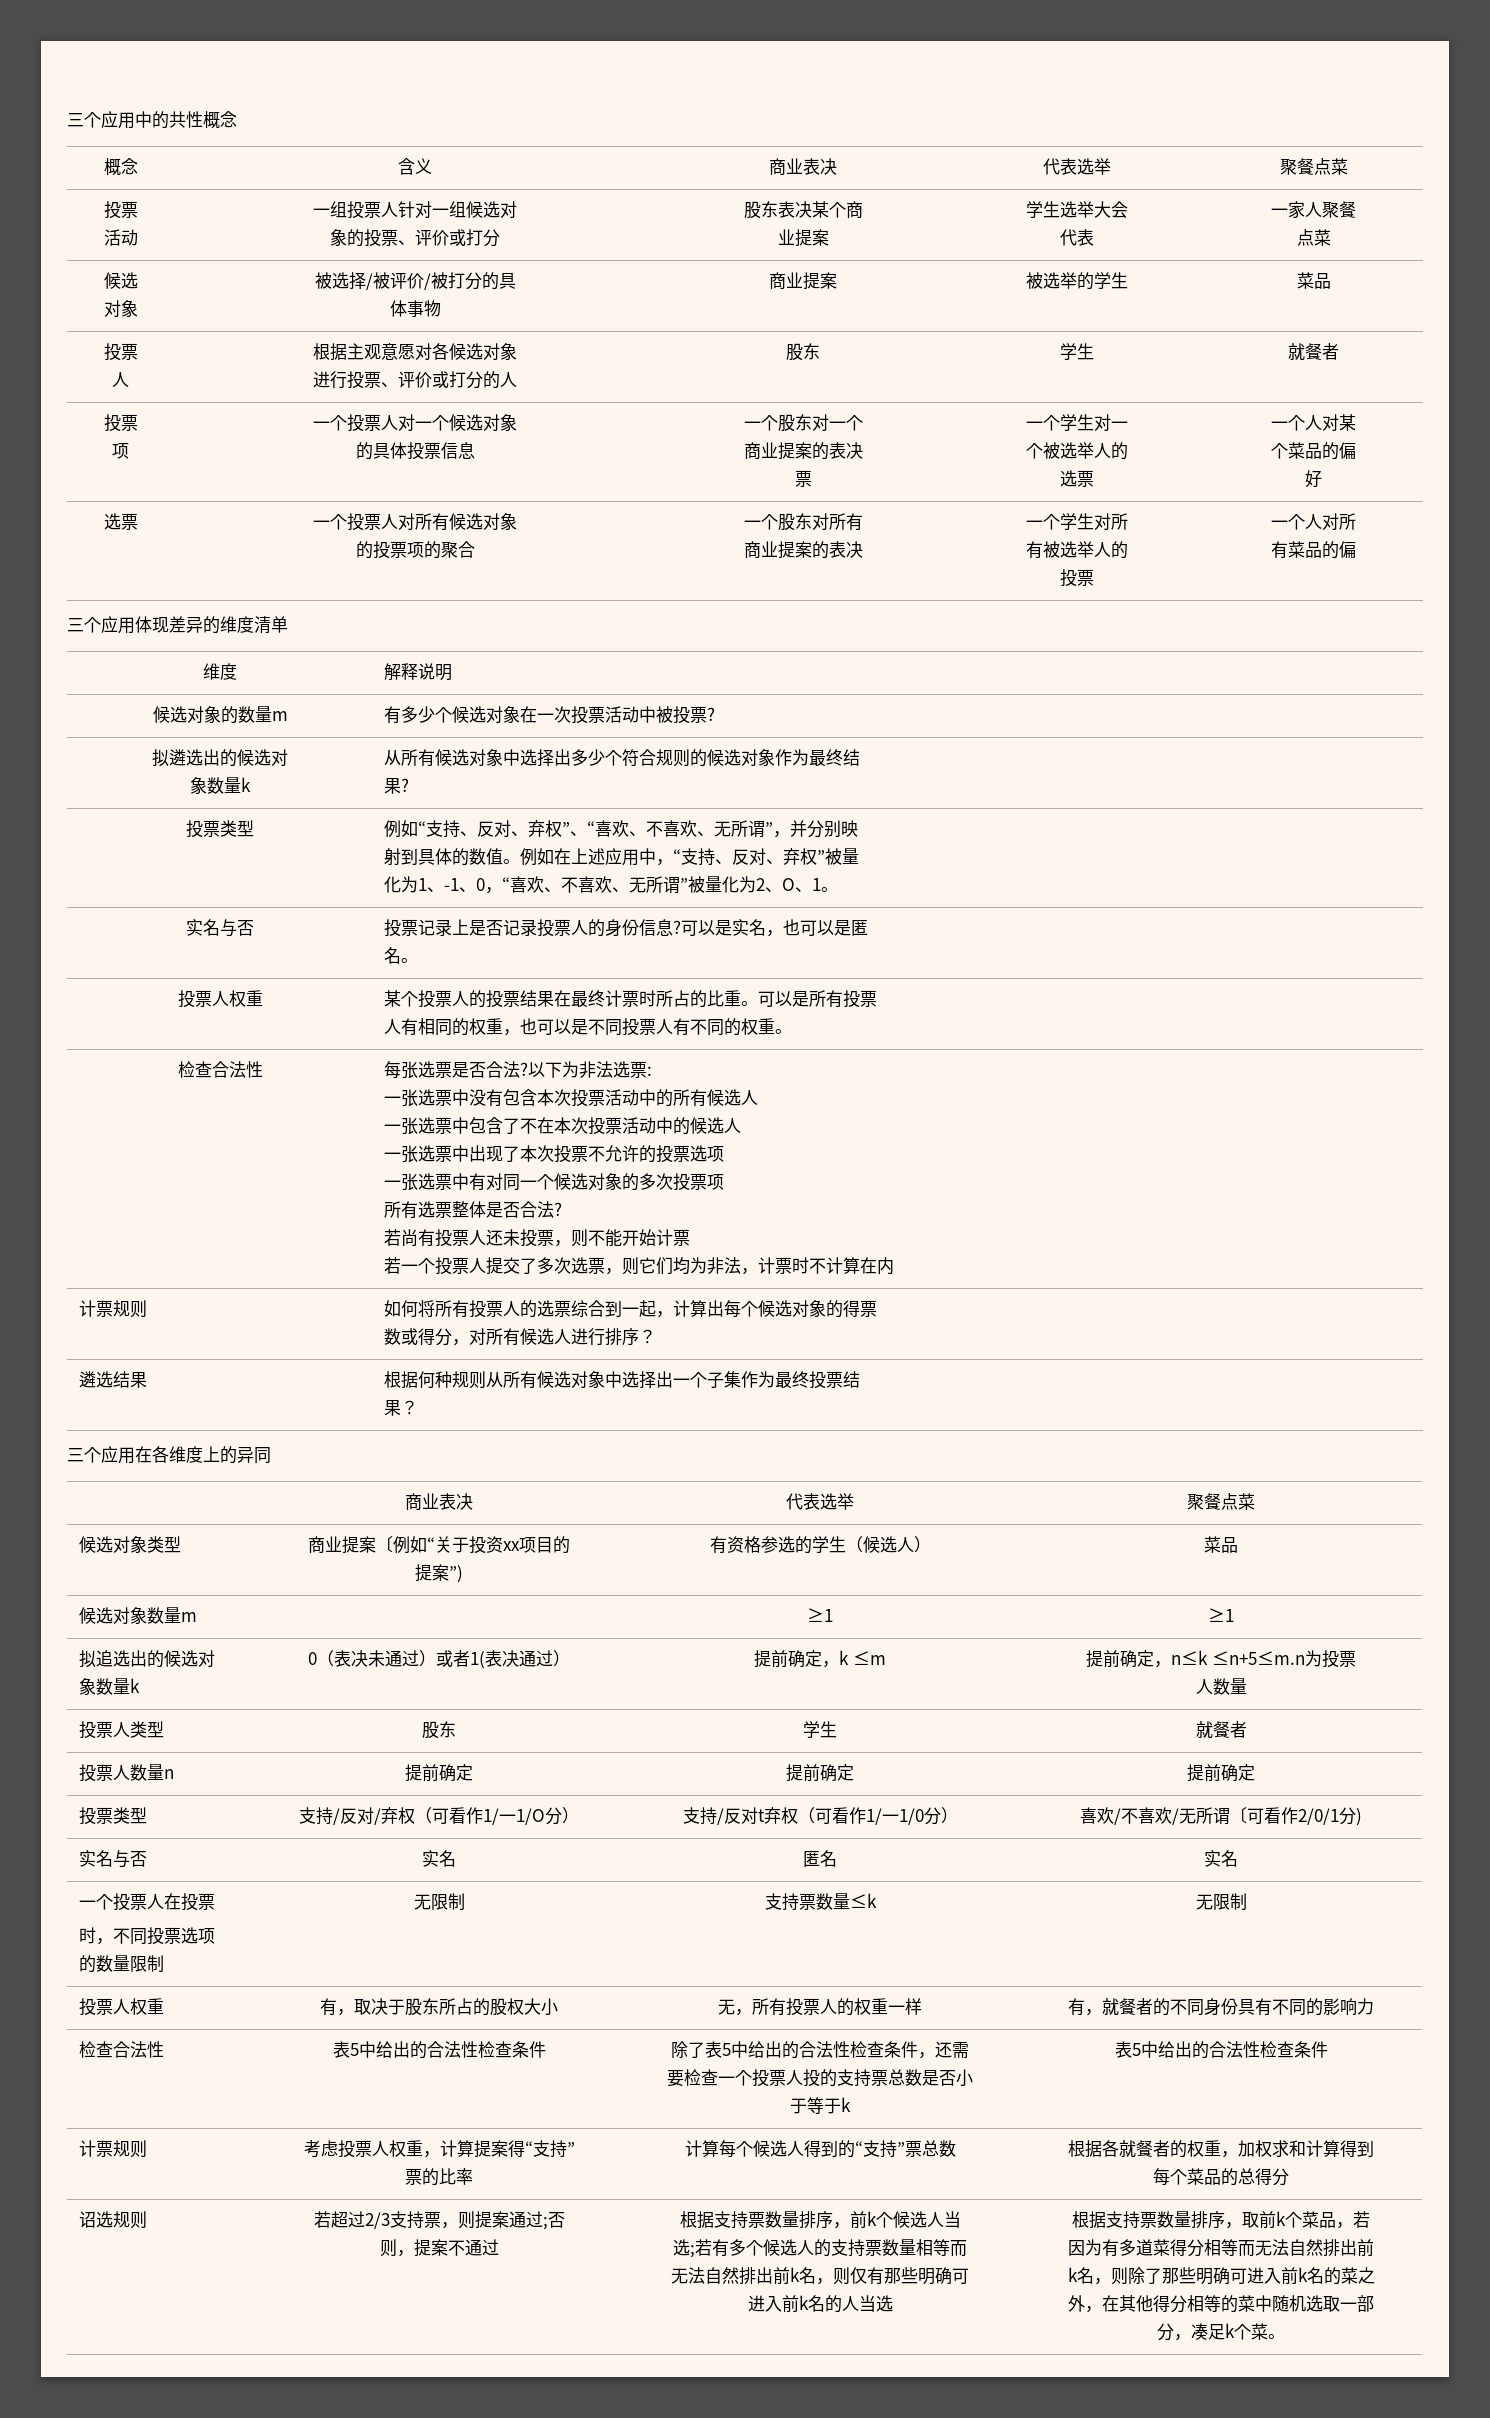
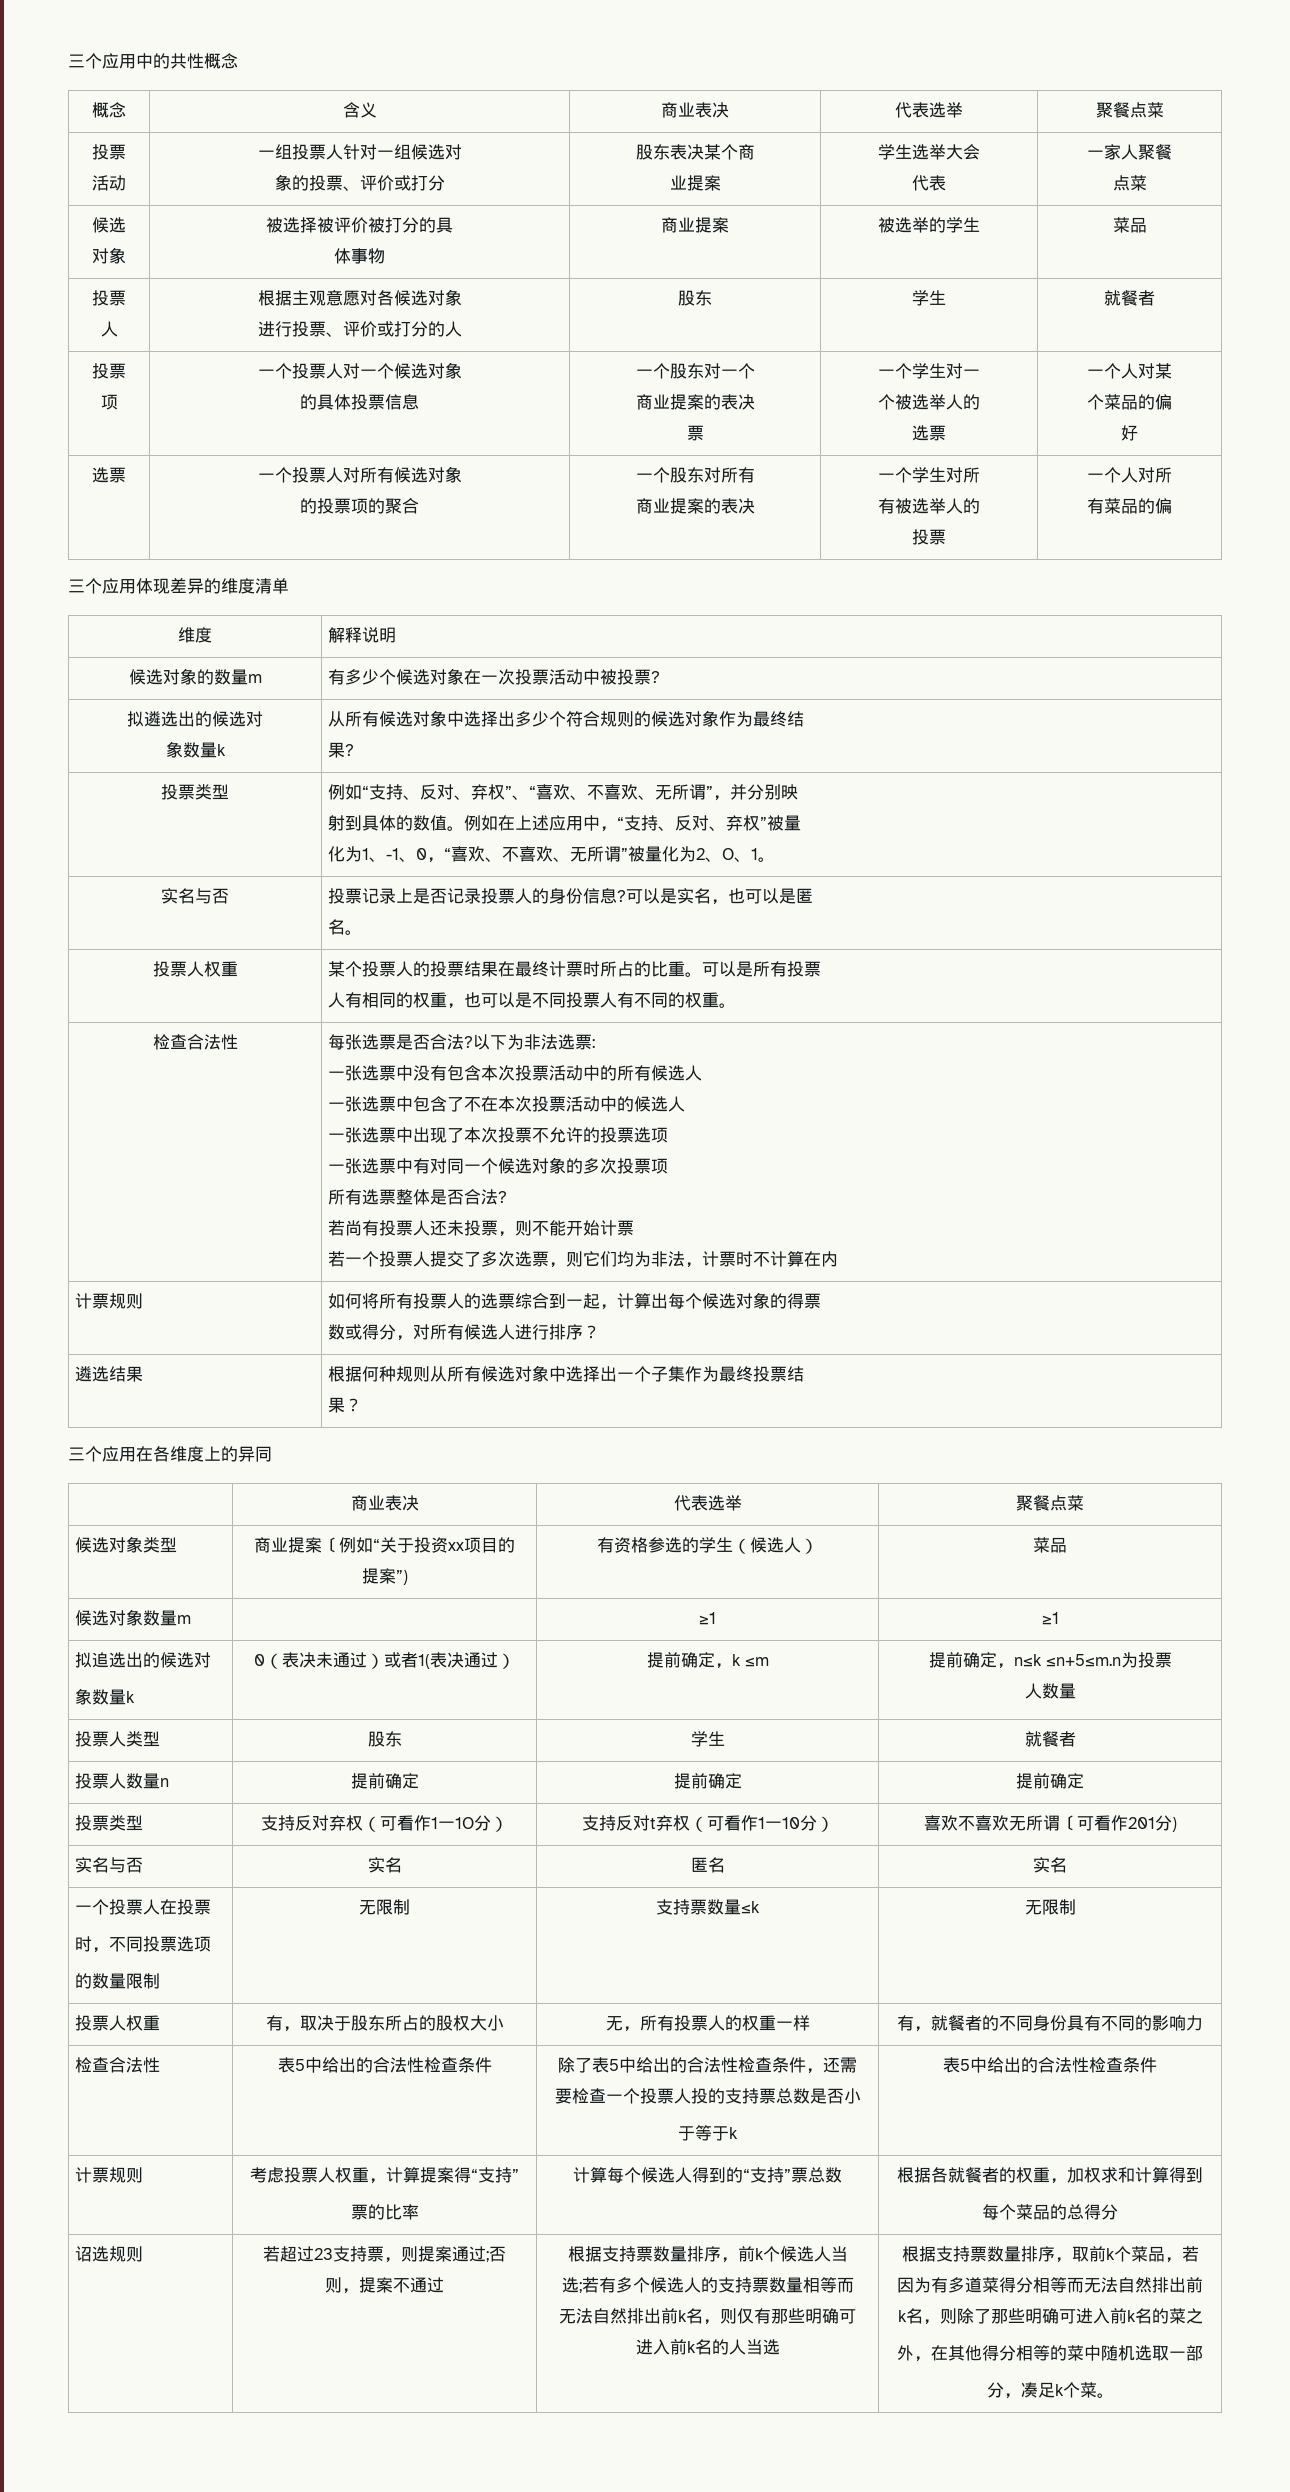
  概念 | 含义 | 商业表决 | 代表选举 | 聚餐点菜
  投票
  活动 | 一组投票人针对一组候选对
  象的投票、评价或打分 | 股东表决某个商
  业提案 | 学生选举大会
  代表 | 一家人聚餐
  点菜
  候选
- 对象 | 被选择/被评价/被打分的具
+ 对象 | 被选择被评价被打分的具
- 投票类型 | 支持/反对/弃权（可看作1/一1/O分） | 支持/反对t弃权（可看作1/一1/0分） | 喜欢/不喜欢/无所谓〔可看作2/0/1分)
+ 投票类型 | 支持反对弃权（可看作1一1O分） | 支持反对t弃权（可看作1一10分） | 喜欢不喜欢无所谓〔可看作201分)
- 若超过2/3支持票，则提案通过;否
+ 若超过23支持票，则提案通过;否

